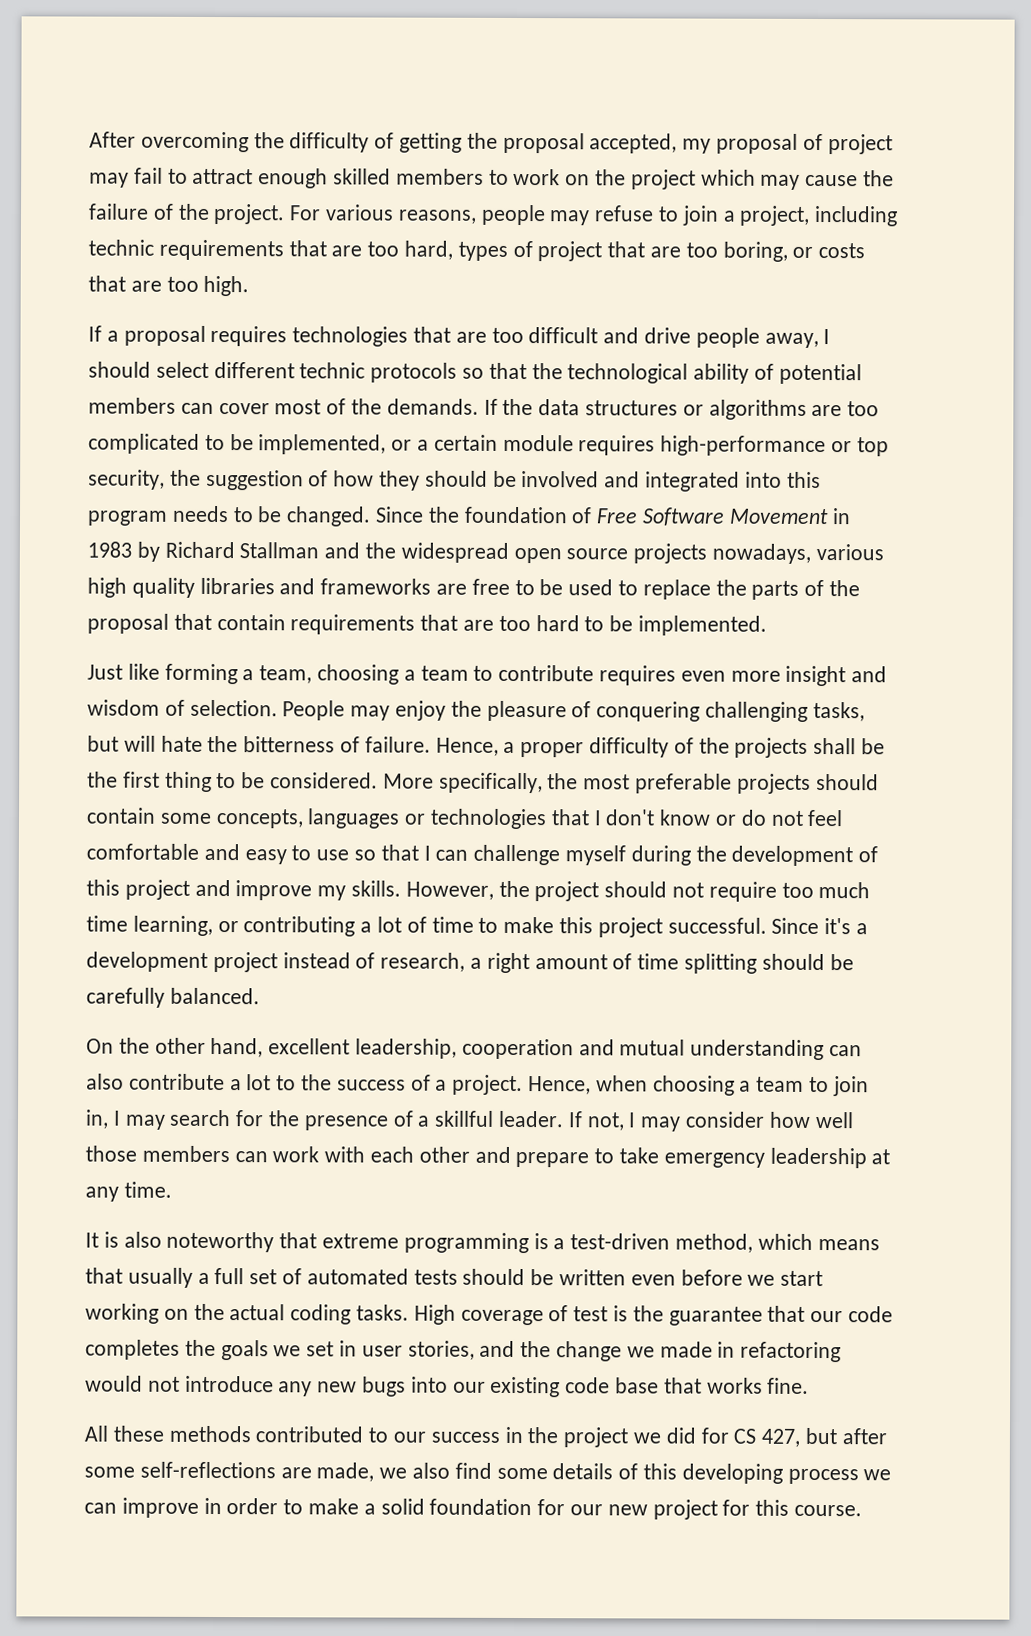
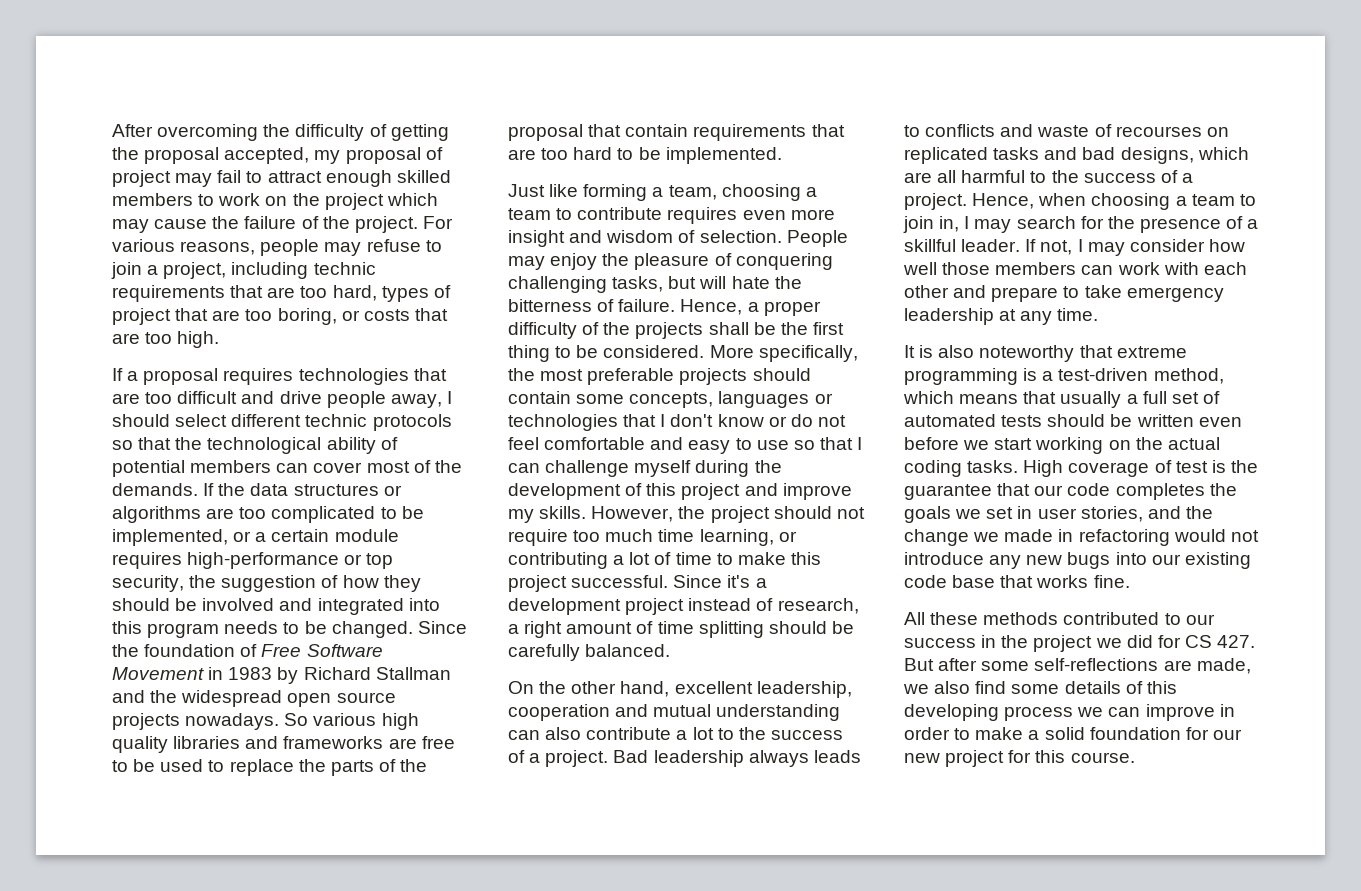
- Since the foundation of Free Software Movement in 1983 by Richard Stallman and the widespread open source projects nowadays, various high quality libraries and frameworks are free to be used to replace the parts of the proposal that contain requirements that are too hard to be implemented.
+ Since the foundation of Free Software Movement in 1983 by Richard Stallman and the widespread open source projects nowadays. So various high quality libraries and frameworks are free to be used to replace the parts of the proposal that contain requirements that are too hard to be implemented.
+ Bad leadership always leads to conflicts and waste of recourses on replicated tasks and bad designs, which are all harmful to the success of a project.
- All these methods contributed to our success in the project we did for CS 427, but after some self-reflections are made, we also find some details of this developing process we can improve in order to make a solid foundation for our new project for this course.
+ All these methods contributed to our success in the project we did for CS 427. But after some self-reflections are made, we also find some details of this developing process we can improve in order to make a solid foundation for our new project for this course.

